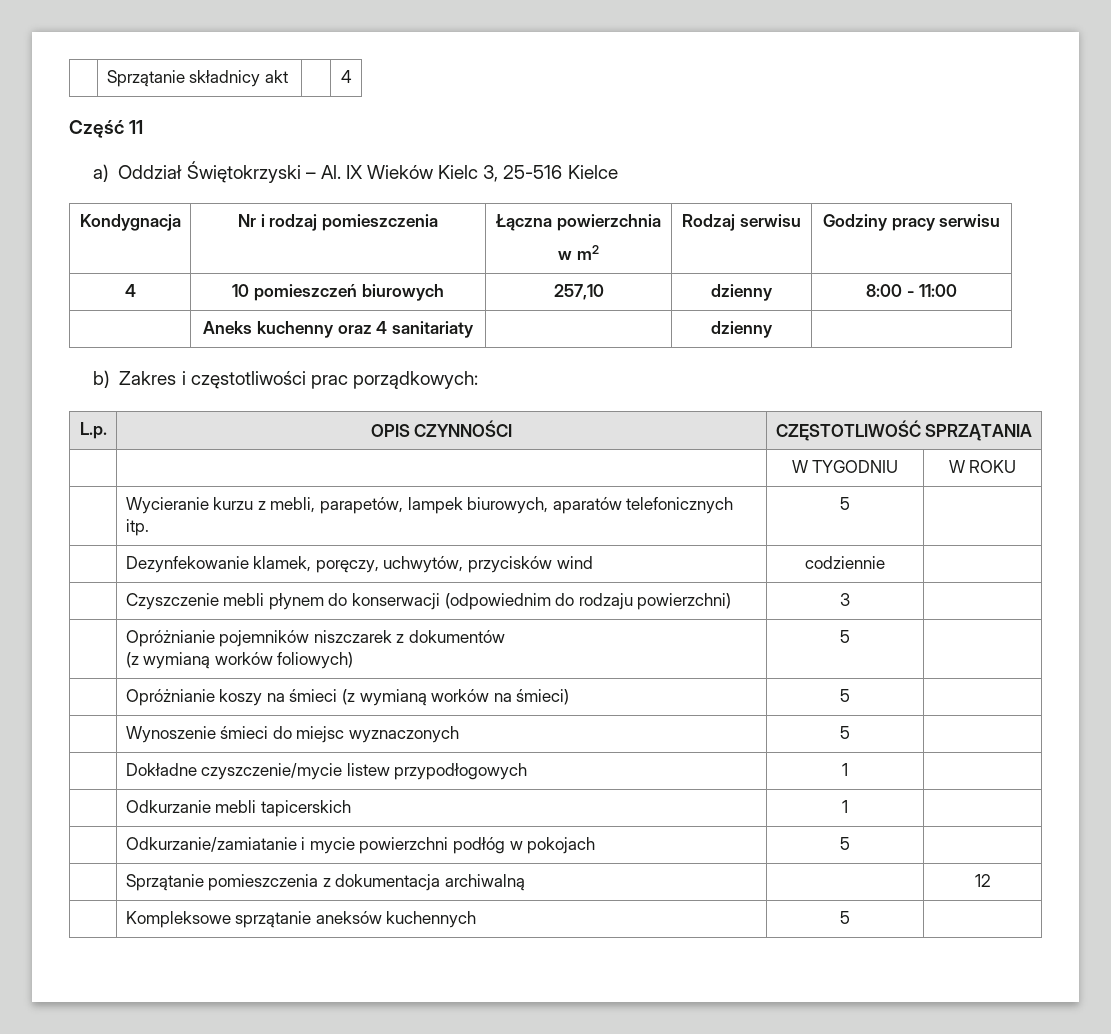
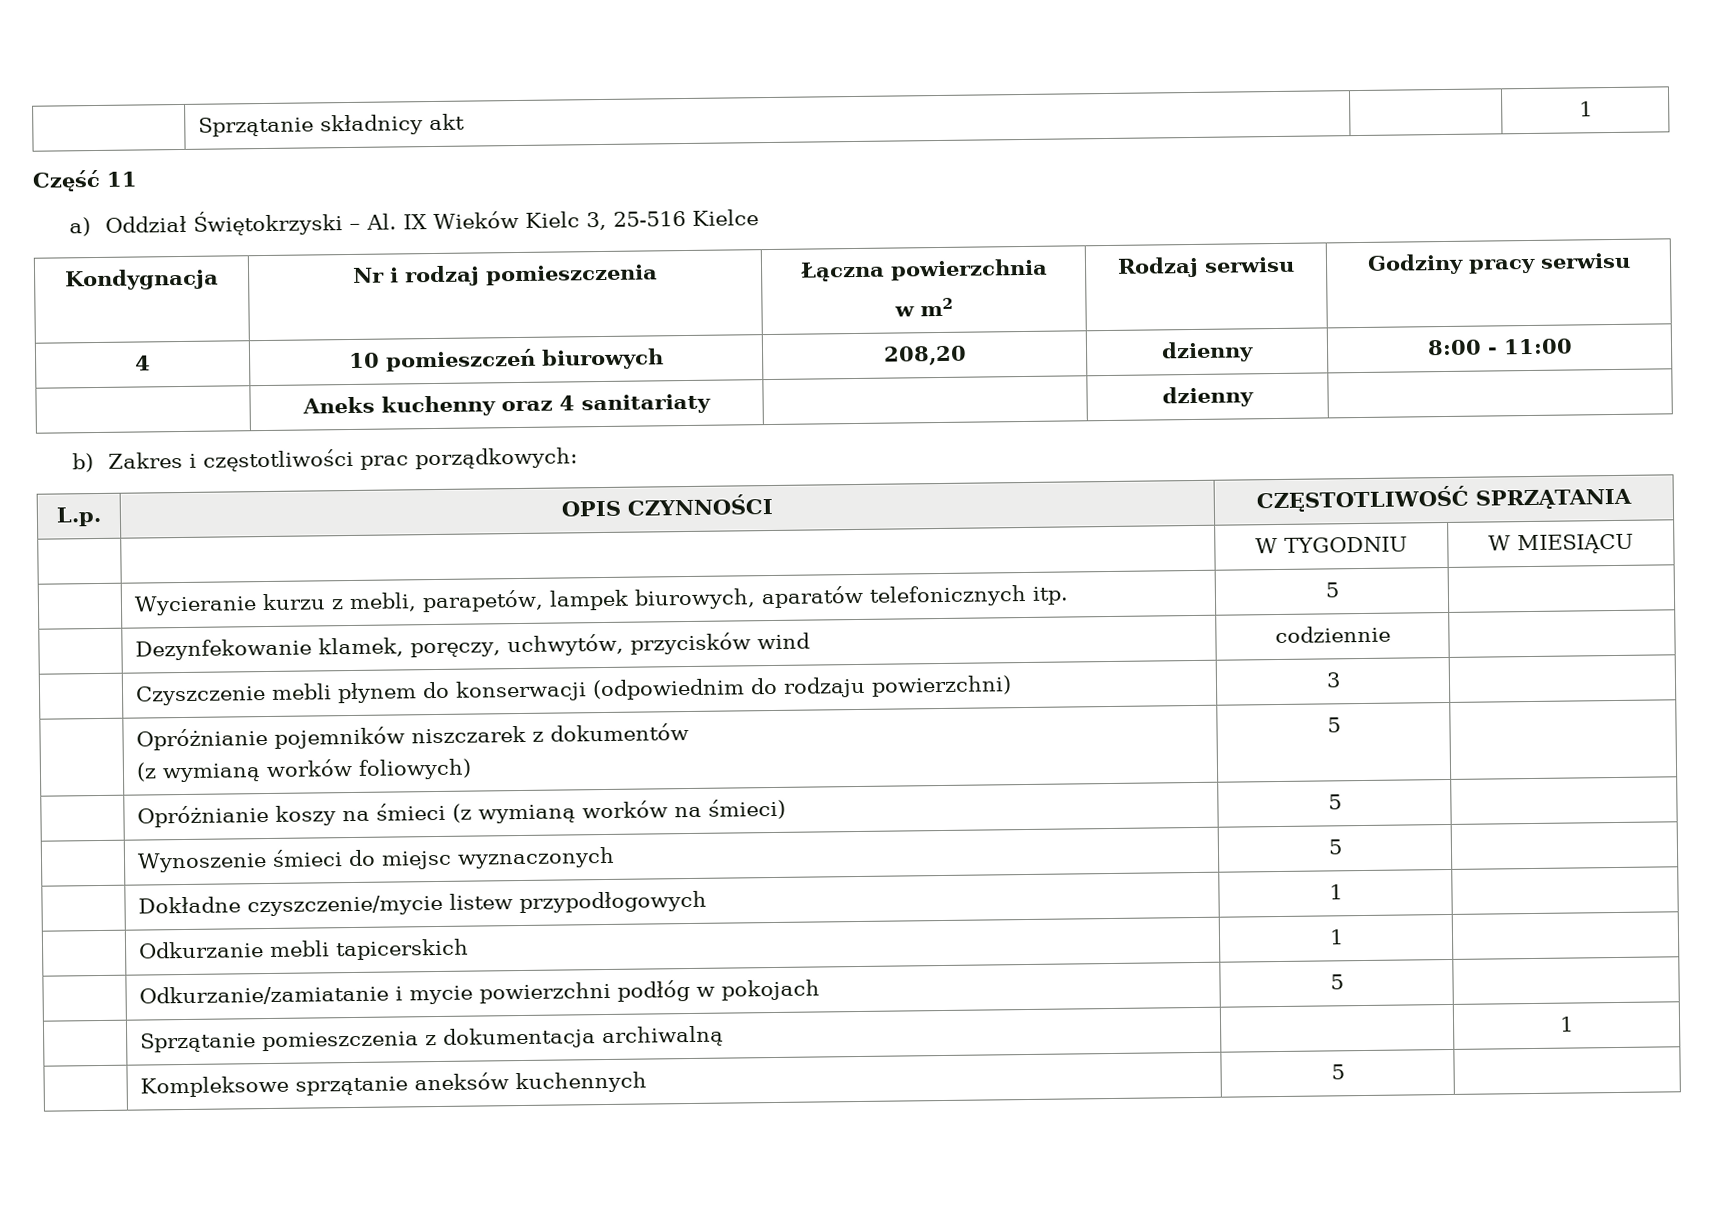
- | Sprzątanie składnicy akt | | 4
+ | Sprzątanie składnicy akt | | 1
- 4 | 10 pomieszczeń biurowych | 257,10 | dzienny | 8:00 - 11:00
+ 4 | 10 pomieszczeń biurowych | 208,20 | dzienny | 8:00 - 11:00
- | | W TYGODNIU | W ROKU
+ | | W TYGODNIU | W MIESIĄCU
- | Sprzątanie pomieszczenia z dokumentacja archiwalną | | 12
+ | Sprzątanie pomieszczenia z dokumentacja archiwalną | | 1

